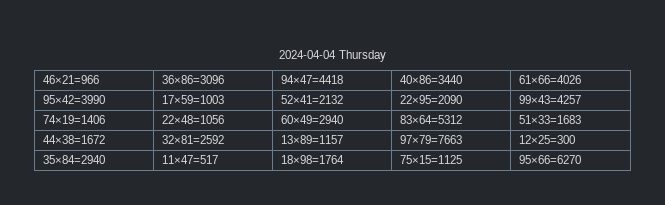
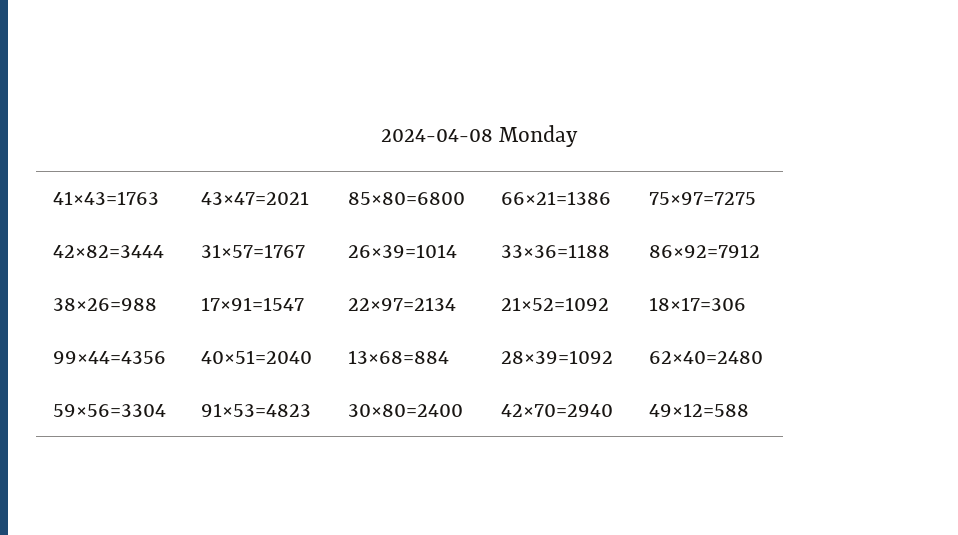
- 2024-04-04 Thursday
- 46×21=966 | 36×86=3096 | 94×47=4418 | 40×86=3440 | 61×66=4026
- 95×42=3990 | 17×59=1003 | 52×41=2132 | 22×95=2090 | 99×43=4257
- 74×19=1406 | 22×48=1056 | 60×49=2940 | 83×64=5312 | 51×33=1683
- 44×38=1672 | 32×81=2592 | 13×89=1157 | 97×79=7663 | 12×25=300
- 35×84=2940 | 11×47=517 | 18×98=1764 | 75×15=1125 | 95×66=6270
+ 2024-04-08 Monday
+ 41×43=1763 | 43×47=2021 | 85×80=6800 | 66×21=1386 | 75×97=7275
+ 42×82=3444 | 31×57=1767 | 26×39=1014 | 33×36=1188 | 86×92=7912
+ 38×26=988 | 17×91=1547 | 22×97=2134 | 21×52=1092 | 18×17=306
+ 99×44=4356 | 40×51=2040 | 13×68=884 | 28×39=1092 | 62×40=2480
+ 59×56=3304 | 91×53=4823 | 30×80=2400 | 42×70=2940 | 49×12=588

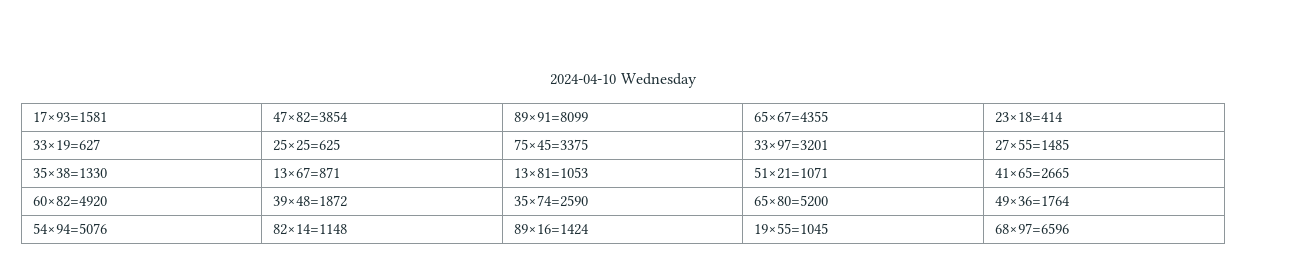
- 2024-04-08 Monday
- 41×43=1763 | 43×47=2021 | 85×80=6800 | 66×21=1386 | 75×97=7275
- 42×82=3444 | 31×57=1767 | 26×39=1014 | 33×36=1188 | 86×92=7912
- 38×26=988 | 17×91=1547 | 22×97=2134 | 21×52=1092 | 18×17=306
- 99×44=4356 | 40×51=2040 | 13×68=884 | 28×39=1092 | 62×40=2480
- 59×56=3304 | 91×53=4823 | 30×80=2400 | 42×70=2940 | 49×12=588
+ 2024-04-10 Wednesday
+ 17×93=1581 | 47×82=3854 | 89×91=8099 | 65×67=4355 | 23×18=414
+ 33×19=627 | 25×25=625 | 75×45=3375 | 33×97=3201 | 27×55=1485
+ 35×38=1330 | 13×67=871 | 13×81=1053 | 51×21=1071 | 41×65=2665
+ 60×82=4920 | 39×48=1872 | 35×74=2590 | 65×80=5200 | 49×36=1764
+ 54×94=5076 | 82×14=1148 | 89×16=1424 | 19×55=1045 | 68×97=6596

